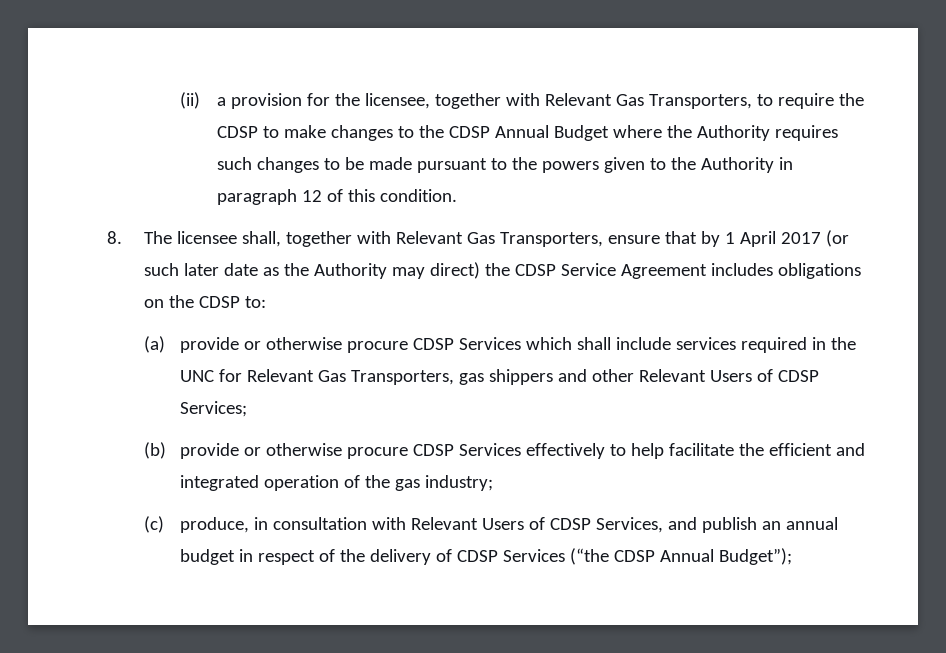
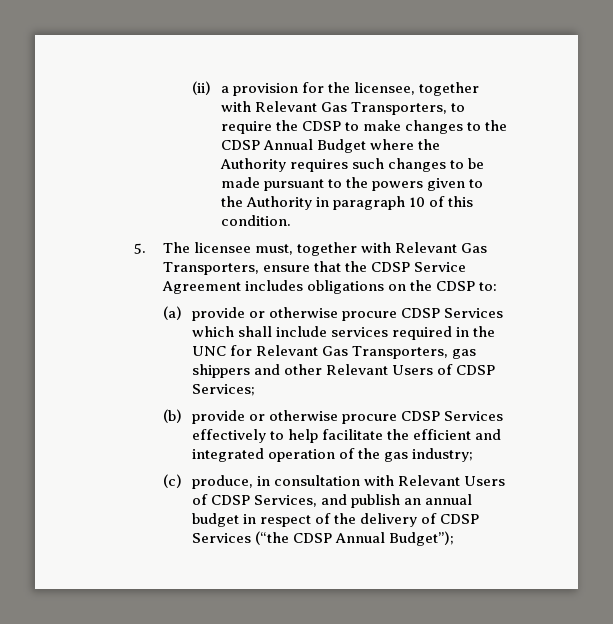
- (ii) a provision for the licensee, together with Relevant Gas Transporters, to require the CDSP to make changes to the CDSP Annual Budget where the Authority requires such changes to be made pursuant to the powers given to the Authority in paragraph 12 of this condition.
+ (ii) a provision for the licensee, together with Relevant Gas Transporters, to require the CDSP to make changes to the CDSP Annual Budget where the Authority requires such changes to be made pursuant to the powers given to the Authority in paragraph 10 of this condition.
- 8. The licensee shall, together with Relevant Gas Transporters, ensure that by 1 April 2017 (or such later date as the Authority may direct) the CDSP Service Agreement includes obligations on the CDSP to:
+ 5. The licensee must, together with Relevant Gas Transporters, ensure that the CDSP Service Agreement includes obligations on the CDSP to:

